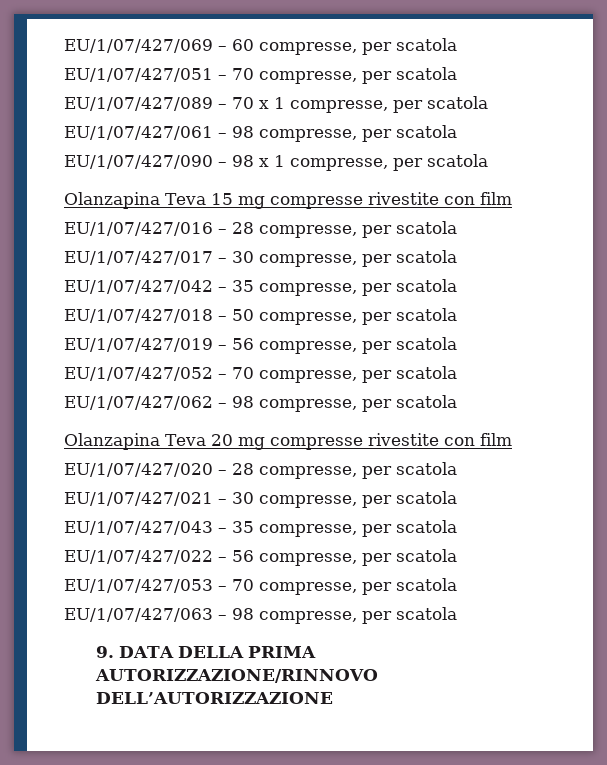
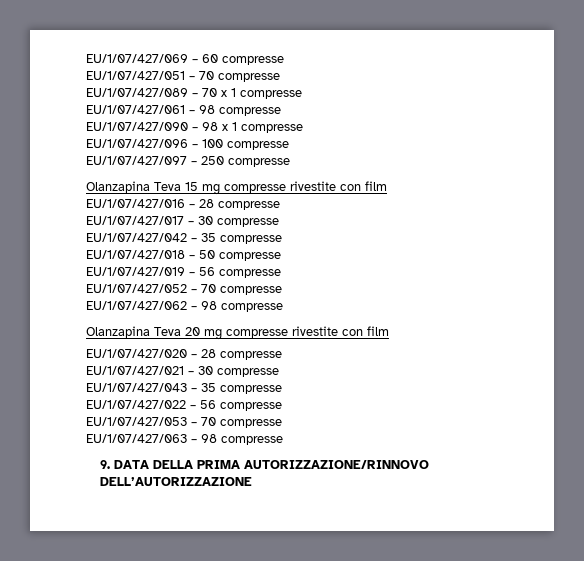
- EU/1/07/427/069 – 60 compresse, per scatola
+ EU/1/07/427/069 – 60 compresse
- EU/1/07/427/051 – 70 compresse, per scatola
+ EU/1/07/427/051 – 70 compresse
- EU/1/07/427/089 – 70 x 1 compresse, per scatola
+ EU/1/07/427/089 – 70 x 1 compresse
- EU/1/07/427/061 – 98 compresse, per scatola
+ EU/1/07/427/061 – 98 compresse
- EU/1/07/427/090 – 98 x 1 compresse, per scatola
+ EU/1/07/427/090 – 98 x 1 compresse
+ EU/1/07/427/096 – 100 compresse
+ EU/1/07/427/097 – 250 compresse
- EU/1/07/427/016 – 28 compresse, per scatola
+ EU/1/07/427/016 – 28 compresse
- EU/1/07/427/017 – 30 compresse, per scatola
+ EU/1/07/427/017 – 30 compresse
- EU/1/07/427/042 – 35 compresse, per scatola
+ EU/1/07/427/042 – 35 compresse
- EU/1/07/427/018 – 50 compresse, per scatola
+ EU/1/07/427/018 – 50 compresse
- EU/1/07/427/019 – 56 compresse, per scatola
+ EU/1/07/427/019 – 56 compresse
- EU/1/07/427/052 – 70 compresse, per scatola
+ EU/1/07/427/052 – 70 compresse
- EU/1/07/427/062 – 98 compresse, per scatola
+ EU/1/07/427/062 – 98 compresse
- EU/1/07/427/020 – 28 compresse, per scatola
+ EU/1/07/427/020 – 28 compresse
- EU/1/07/427/021 – 30 compresse, per scatola
+ EU/1/07/427/021 – 30 compresse
- EU/1/07/427/043 – 35 compresse, per scatola
+ EU/1/07/427/043 – 35 compresse
- EU/1/07/427/022 – 56 compresse, per scatola
+ EU/1/07/427/022 – 56 compresse
- EU/1/07/427/053 – 70 compresse, per scatola
+ EU/1/07/427/053 – 70 compresse
- EU/1/07/427/063 – 98 compresse, per scatola
+ EU/1/07/427/063 – 98 compresse

